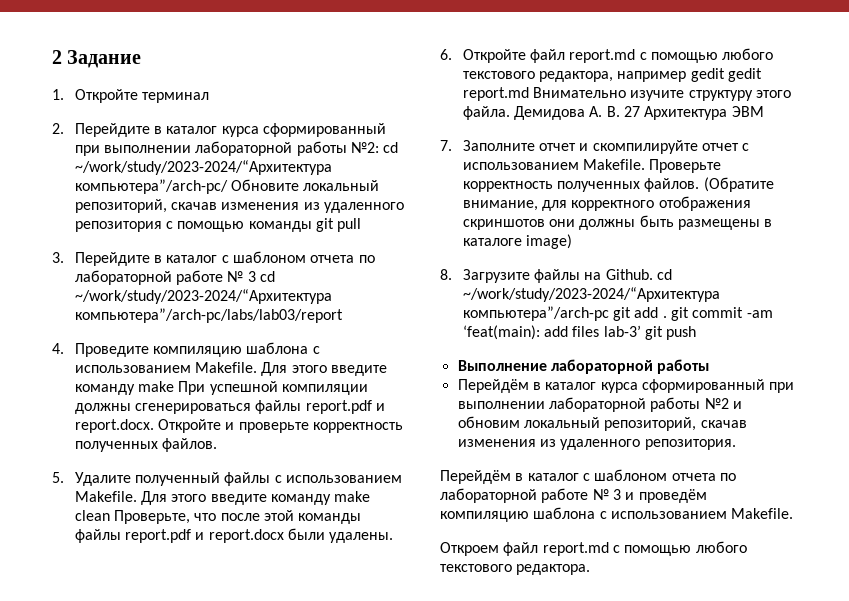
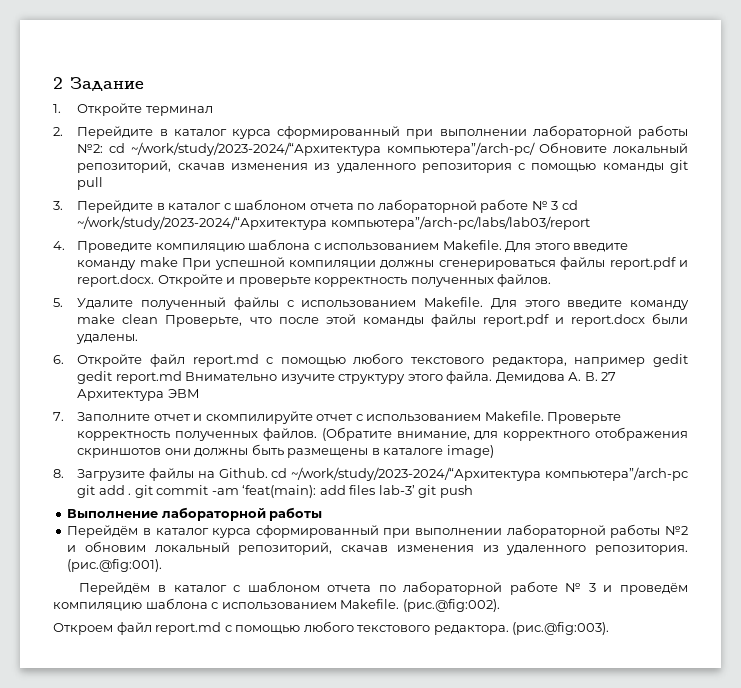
+ (рис.@fig:001).
+ (рис.@fig:002).
+ (рис.@fig:003).

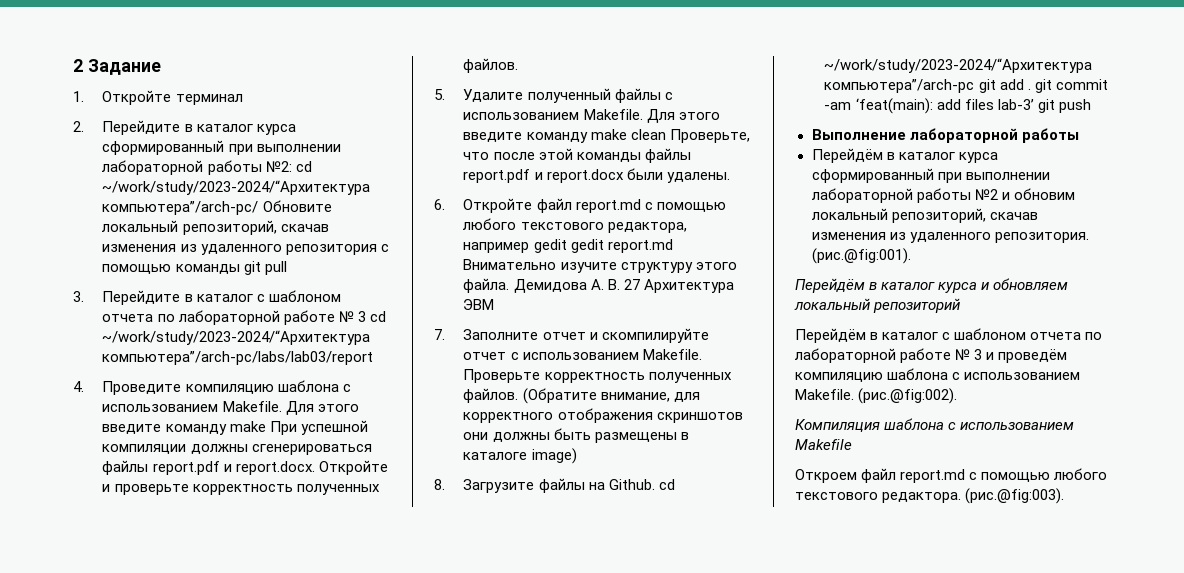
+ Перейдём в каталог курса и обновляем локальный репозиторий
+ Компиляция шаблона с использованием Makefile

